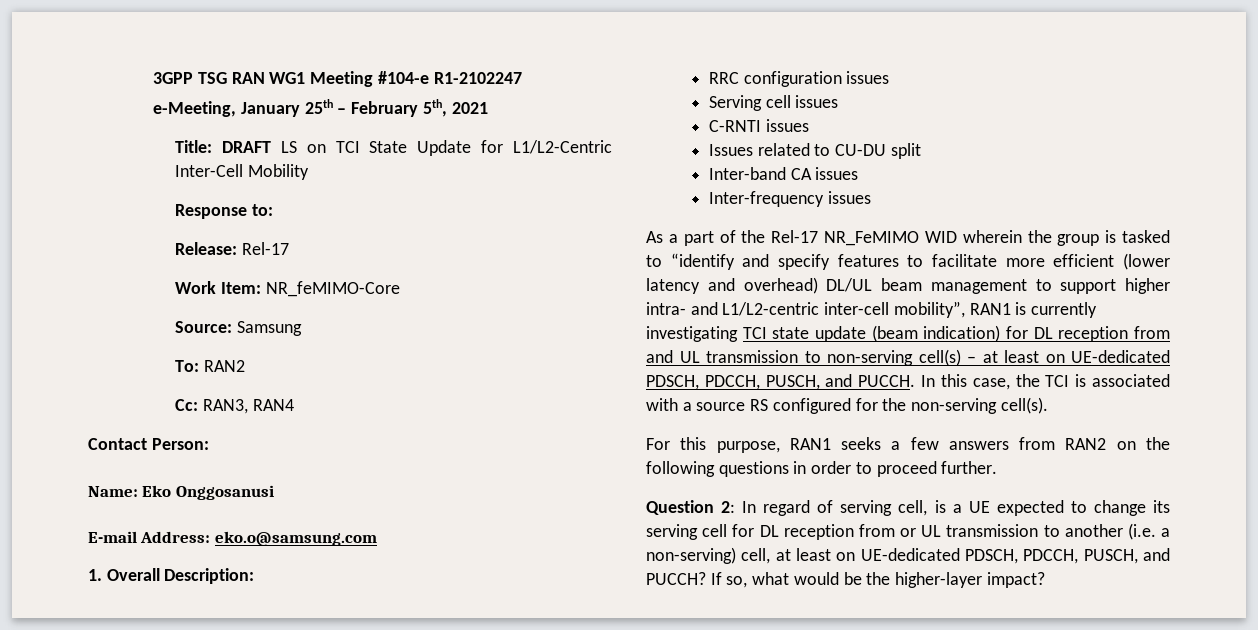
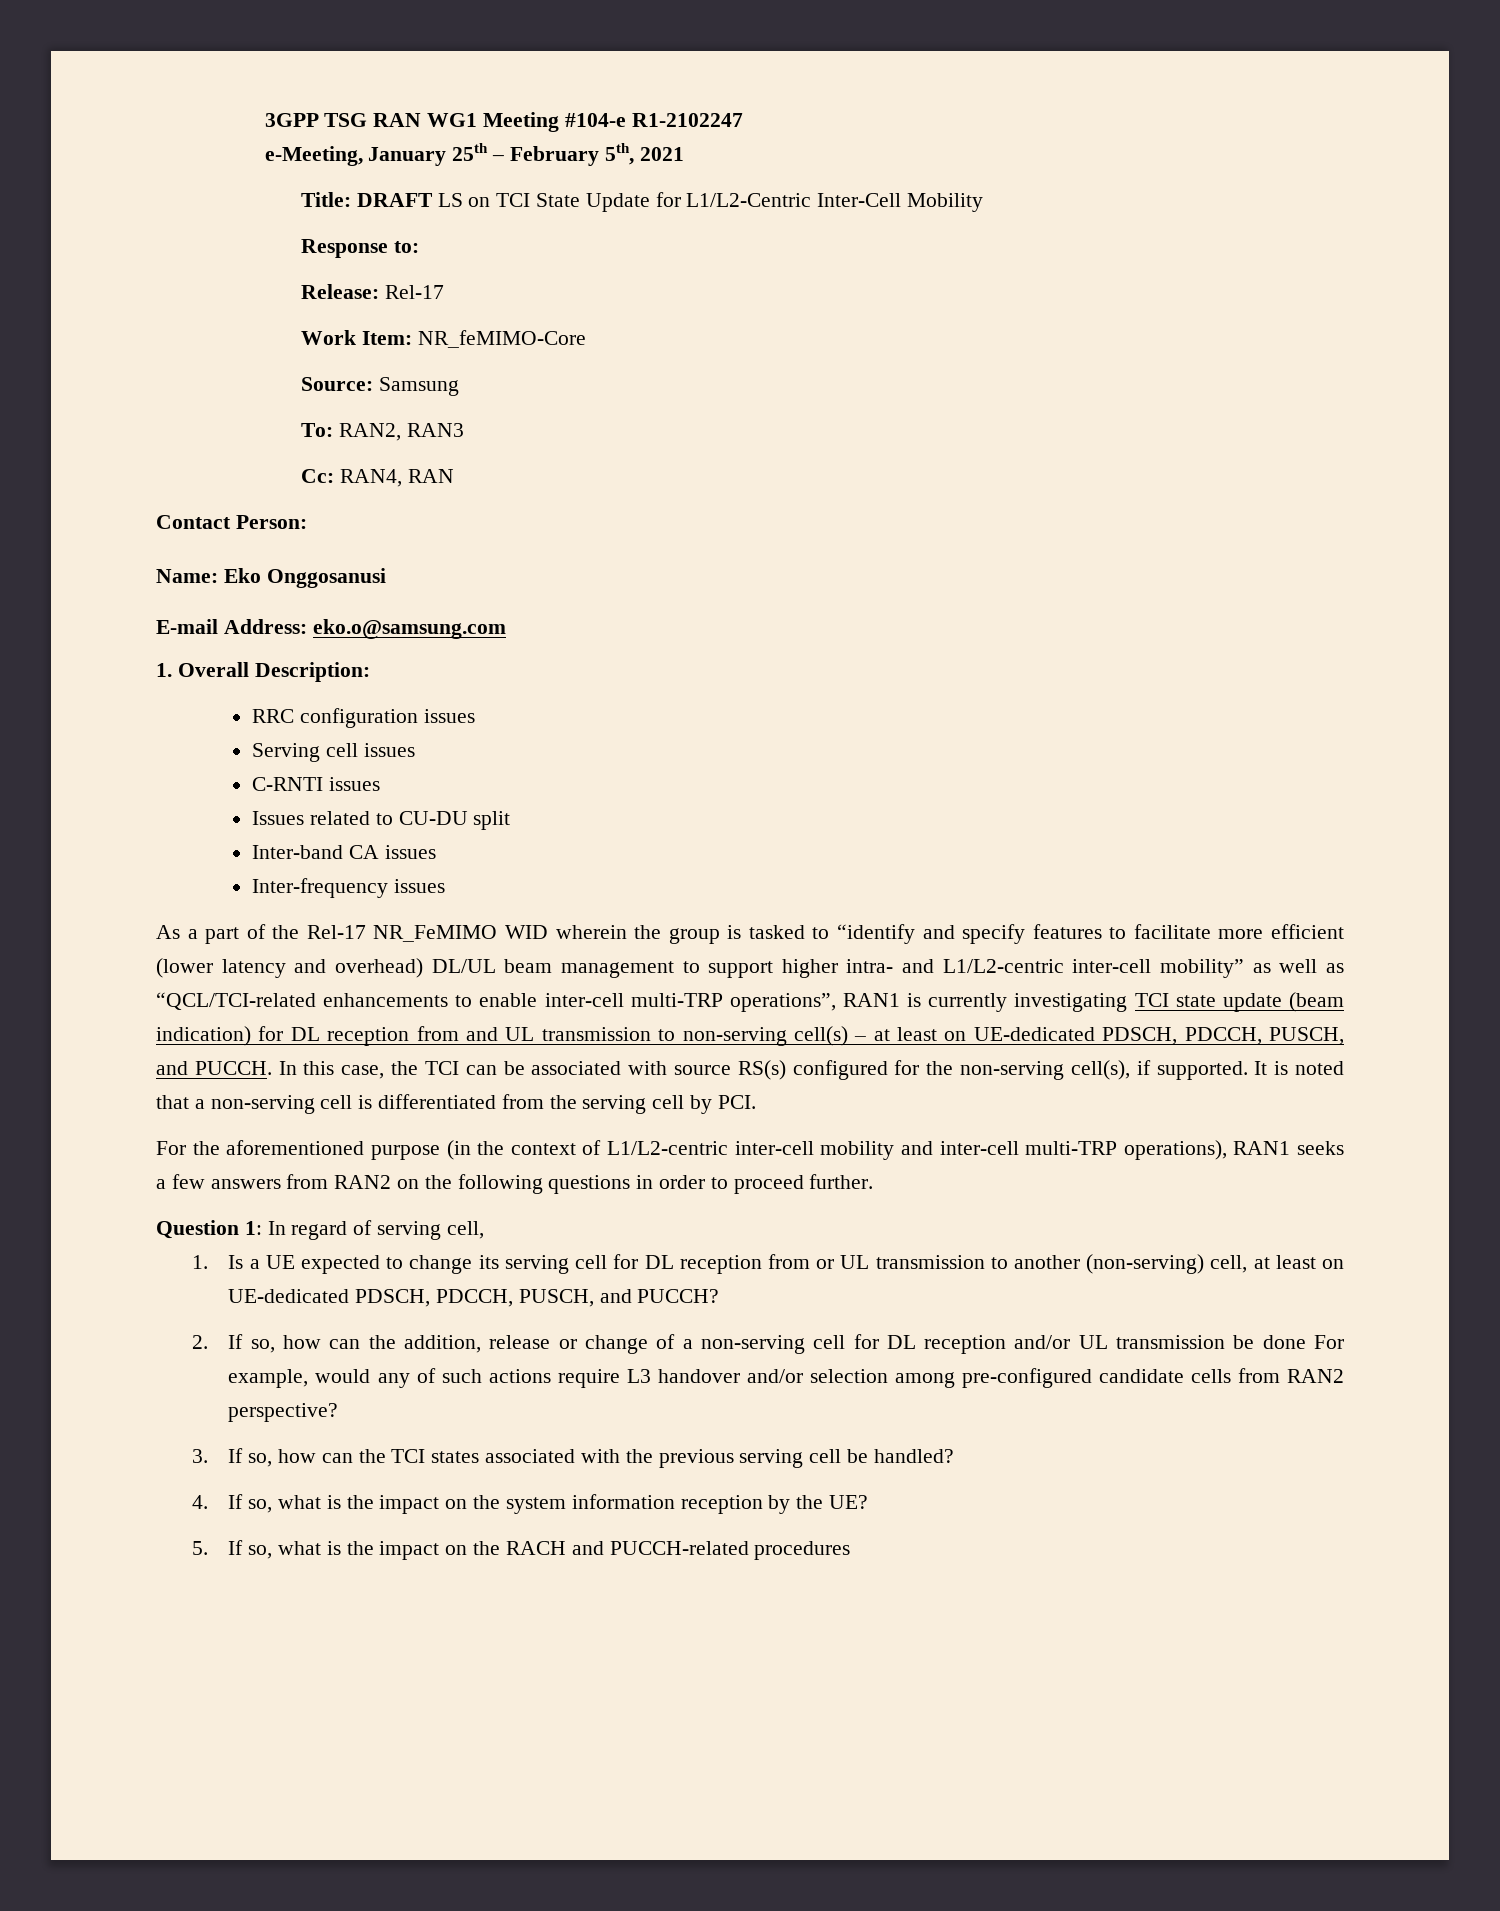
- To: RAN2
+ To: RAN2, RAN3
- Cc: RAN3, RAN4
+ Cc: RAN4, RAN
- As a part of the Rel-17 NR_FeMIMO WID wherein the group is tasked to “identify and specify features to facilitate more efficient (lower latency and overhead) DL/UL beam management to support higher intra- and L1/L2-centric inter-cell mobility”, RAN1 is currently investigating TCI state update (beam indication) for DL reception from and UL transmission to non-serving cell(s) – at least on UE-dedicated PDSCH, PDCCH, PUSCH, and PUCCH.
+ As a part of the Rel-17 NR_FeMIMO WID wherein the group is tasked to “identify and specify features to facilitate more efficient (lower latency and overhead) DL/UL beam management to support higher intra- and L1/L2-centric inter-cell mobility” as well as “QCL/TCI-related enhancements to enable inter-cell multi-TRP operations”, RAN1 is currently investigating TCI state update (beam indication) for DL reception from and UL transmission to non-serving cell(s) – at least on UE-dedicated PDSCH, PDCCH, PUSCH, and PUCCH.
- In this case, the TCI is associated with a source RS configured for the non-serving cell(s).
- For this purpose, RAN1 seeks a few answers from RAN2 on the following questions in order to proceed further.
+ In this case, the TCI can be associated with source RS(s) configured for the non-serving cell(s), if supported. It is noted that a non-serving cell is differentiated from the serving cell by PCI.
+ For the aforementioned purpose (in the context of L1/L2-centric inter-cell mobility and inter-cell multi-TRP operations), RAN1 seeks a few answers from RAN2 on the following questions in order to proceed further.
- Question 2: In regard of serving cell, is a UE expected to change its serving cell for DL reception from or UL transmission to another (i.e. a non-serving) cell, at least on UE-dedicated PDSCH, PDCCH, PUSCH, and PUCCH? If so, what would be the higher-layer impact?
+ Question 1: In regard of serving cell,
+ 1. Is a UE expected to change its serving cell for DL reception from or UL transmission to another (non-serving) cell, at least on UE-dedicated PDSCH, PDCCH, PUSCH, and PUCCH?
+ 2. If so, how can the addition, release or change of a non-serving cell for DL reception and/or UL transmission be done For example, would any of such actions require L3 handover and/or selection among pre-configured candidate cells from RAN2 perspective?
+ 3. If so, how can the TCI states associated with the previous serving cell be handled?
+ 4. If so, what is the impact on the system information reception by the UE?
+ 5. If so, what is the impact on the RACH and PUCCH-related procedures

